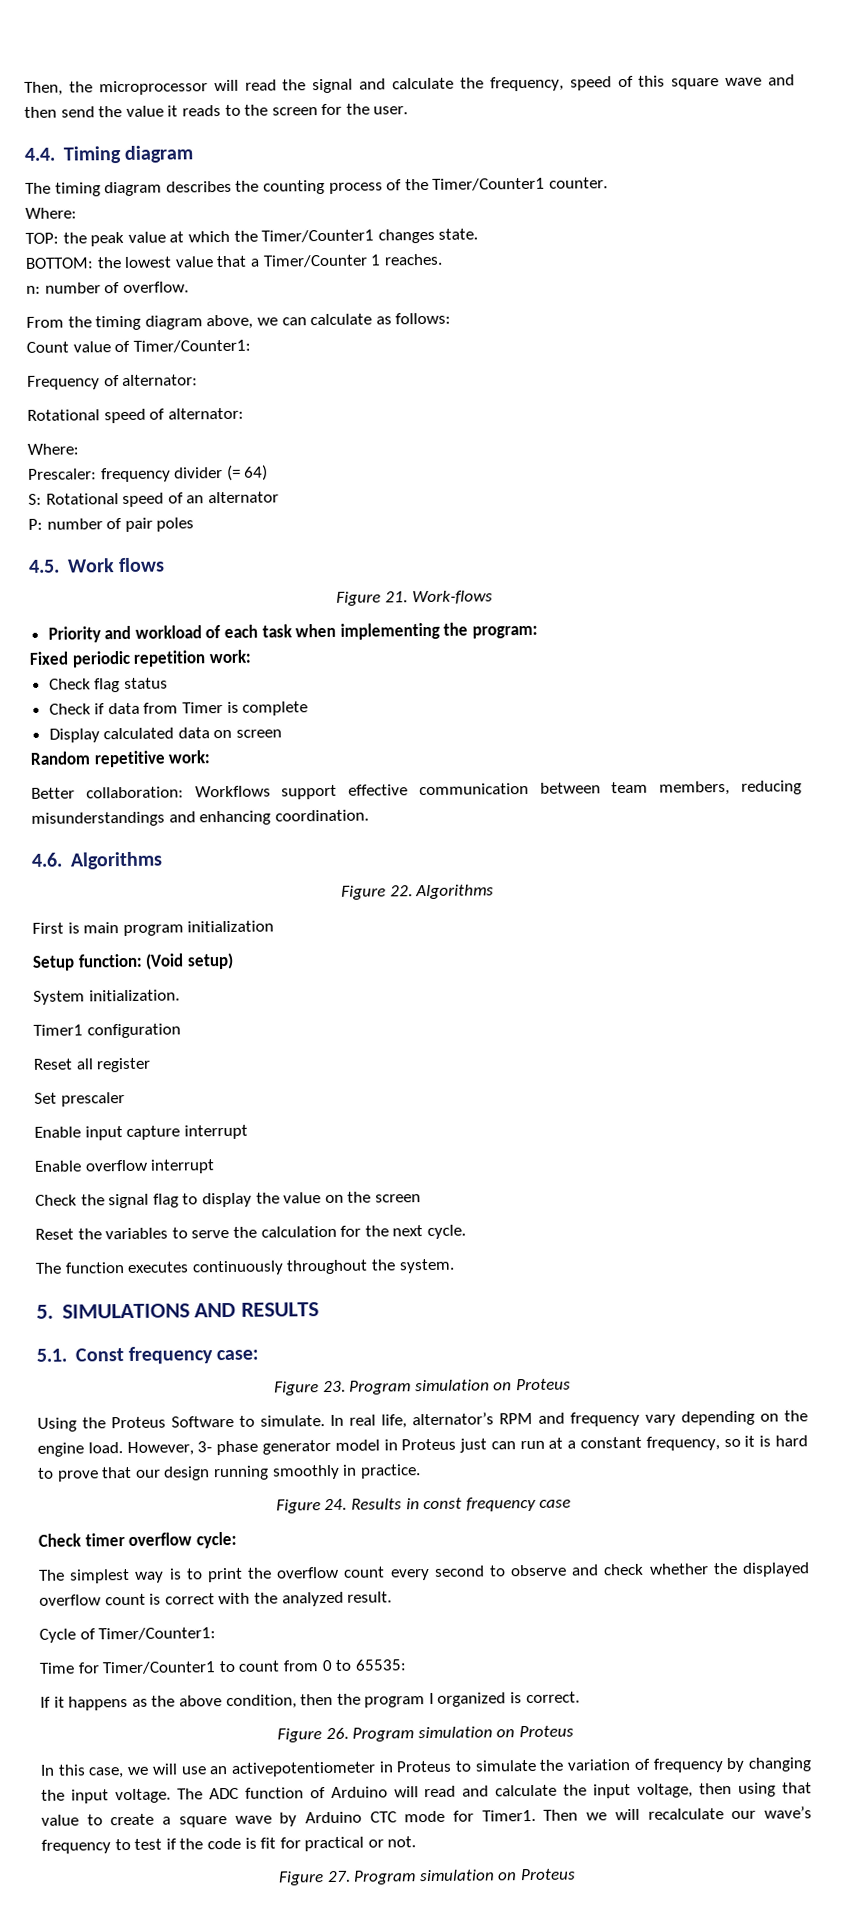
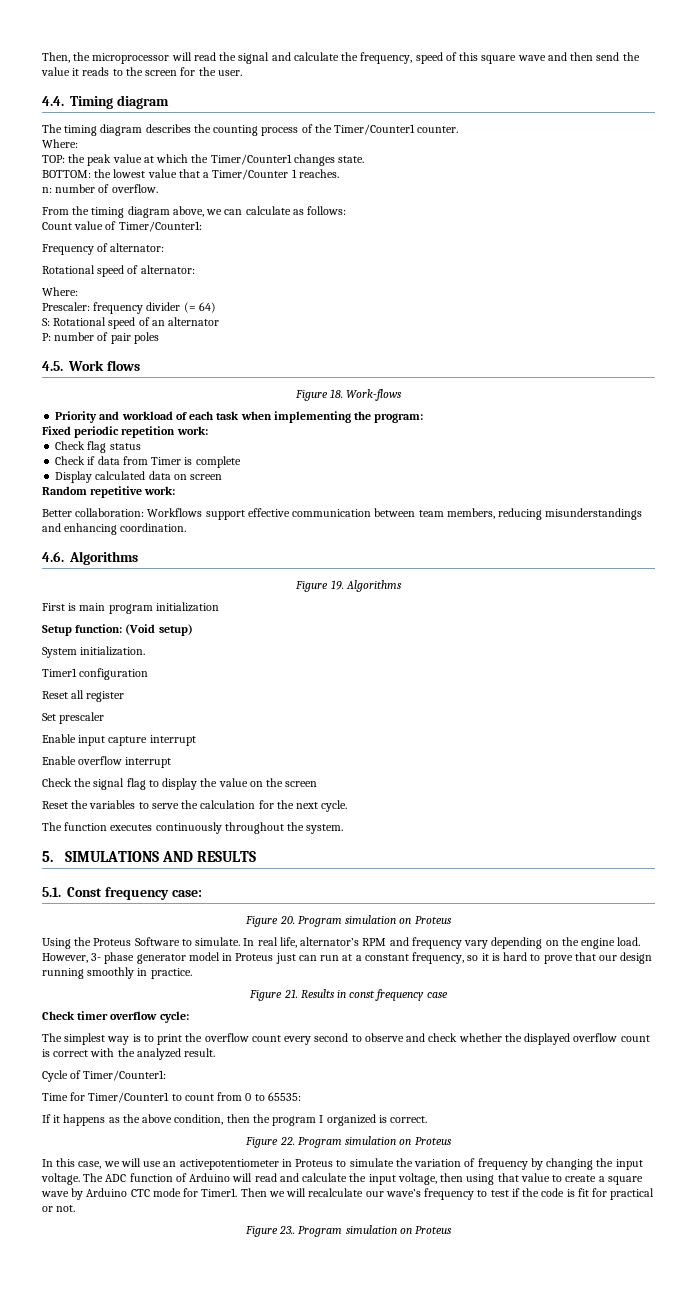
- Figure 21. Work-flows
+ Figure 18. Work-flows
- Figure 22. Algorithms
+ Figure 19. Algorithms
- Figure 23. Program simulation on Proteus
+ Figure 20. Program simulation on Proteus
- Figure 24. Results in const frequency case
+ Figure 21. Results in const frequency case
- Figure 26. Program simulation on Proteus
+ Figure 22. Program simulation on Proteus
- Figure 27. Program simulation on Proteus
+ Figure 23.. Program simulation on Proteus

